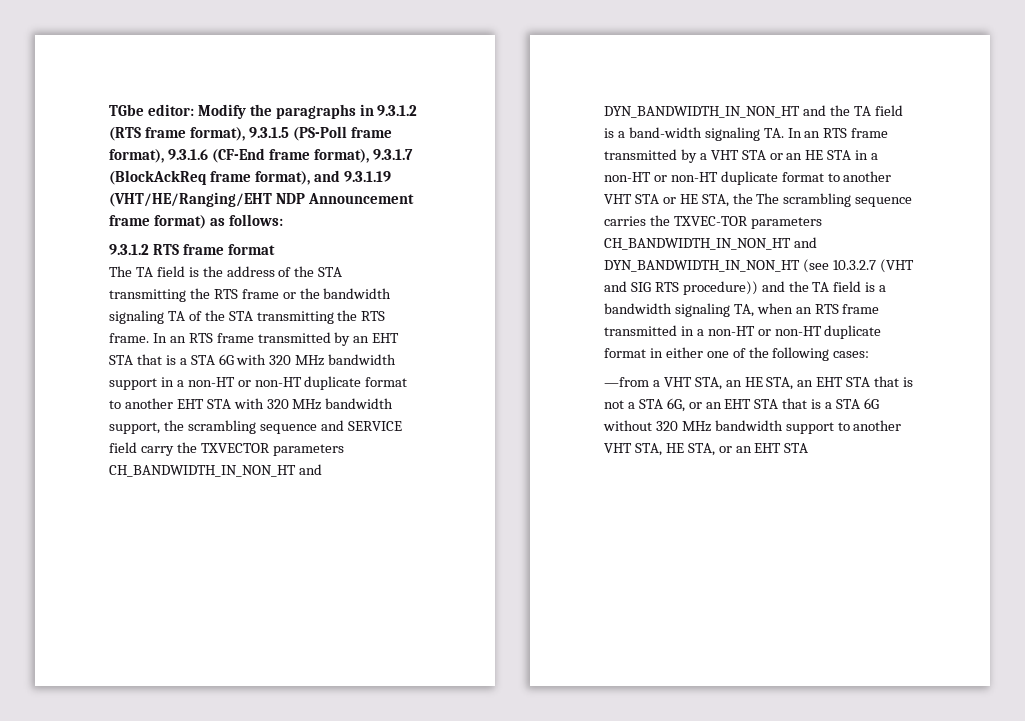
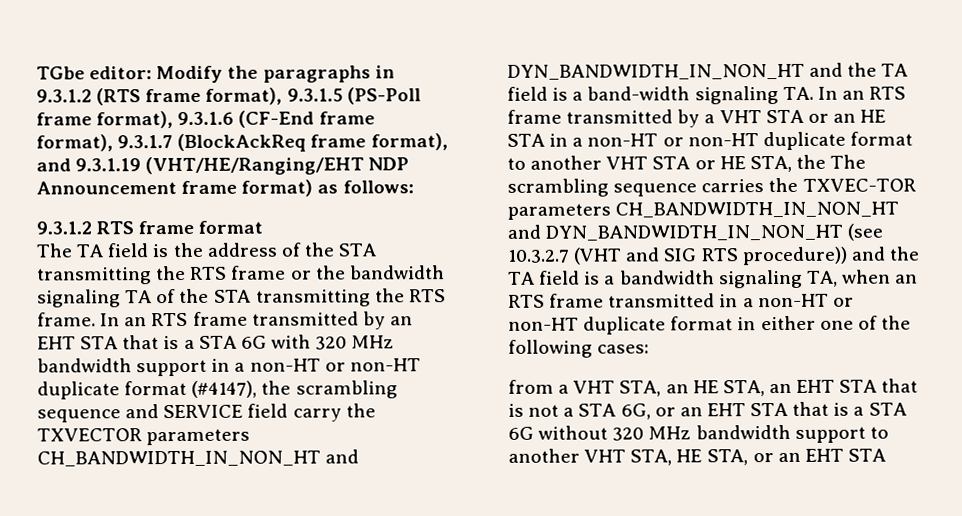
- In an RTS frame transmitted by an EHT STA that is a STA 6G with 320 MHz bandwidth support in a non-HT or non-HT duplicate format to another EHT STA with 320 MHz bandwidth support, the scrambling sequence and SERVICE field carry the TXVECTOR parameters CH_BANDWIDTH_IN_NON_HT and DYN_BANDWIDTH_IN_NON_HT and the TA field is a band-width signaling TA. In an RTS frame transmitted by a VHT STA or an HE STA in a non-HT or non-HT duplicate format to another VHT STA or HE STA, the The scrambling sequence carries the TXVEC-TOR parameters CH_BANDWIDTH_IN_NON_HT and DYN_BANDWIDTH_IN_NON_HT (see 10.3.2.7 (VHT and SIG RTS procedure)) and the TA field is a bandwidth signaling TA, when an RTS frame transmitted in a non-HT or non-HT duplicate format in either one of the following cases:
+ In an RTS frame transmitted by an EHT STA that is a STA 6G with 320 MHz bandwidth support in a non-HT or non-HT duplicate format (#4147), the scrambling sequence and SERVICE field carry the TXVECTOR parameters CH_BANDWIDTH_IN_NON_HT and DYN_BANDWIDTH_IN_NON_HT and the TA field is a band-width signaling TA. In an RTS frame transmitted by a VHT STA or an HE STA in a non-HT or non-HT duplicate format to another VHT STA or HE STA, the The scrambling sequence carries the TXVEC-TOR parameters CH_BANDWIDTH_IN_NON_HT and DYN_BANDWIDTH_IN_NON_HT (see 10.3.2.7 (VHT and SIG RTS procedure)) and the TA field is a bandwidth signaling TA, when an RTS frame transmitted in a non-HT or non-HT duplicate format in either one of the following cases:
- —from a VHT STA, an HE STA, an EHT STA that is not a STA 6G, or an EHT STA that is a STA 6G without 320 MHz bandwidth support to another VHT STA, HE STA, or an EHT STA
+ from a VHT STA, an HE STA, an EHT STA that is not a STA 6G, or an EHT STA that is a STA 6G without 320 MHz bandwidth support to another VHT STA, HE STA, or an EHT STA

